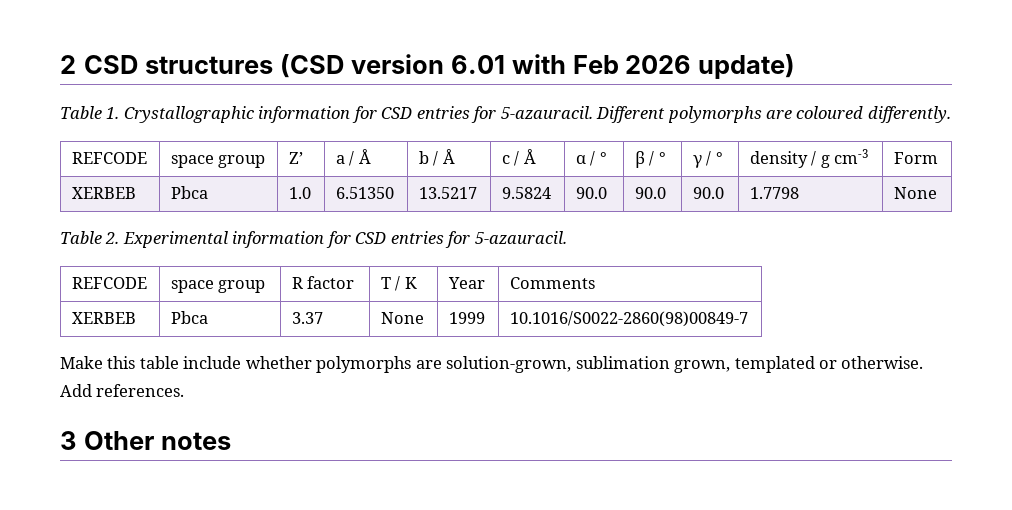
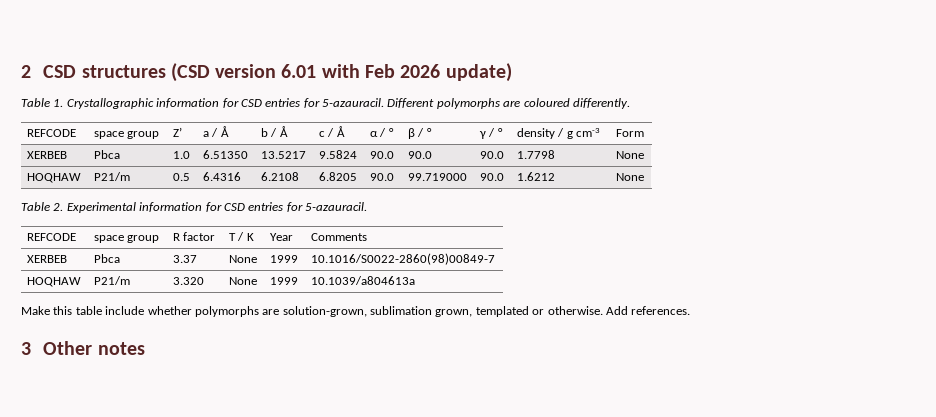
+ HOQHAW | P21/m | 0.5 | 6.4316 | 6.2108 | 6.8205 | 90.0 | 99.719000 | 90.0 | 1.6212 | None
+ HOQHAW | P21/m | 3.320 | None | 1999 | 10.1039/a804613a

